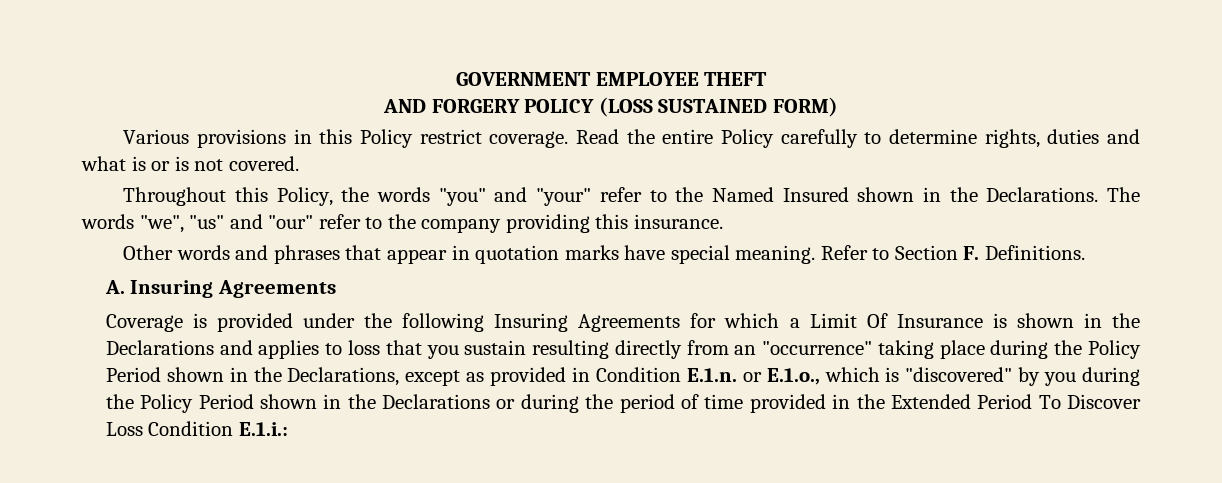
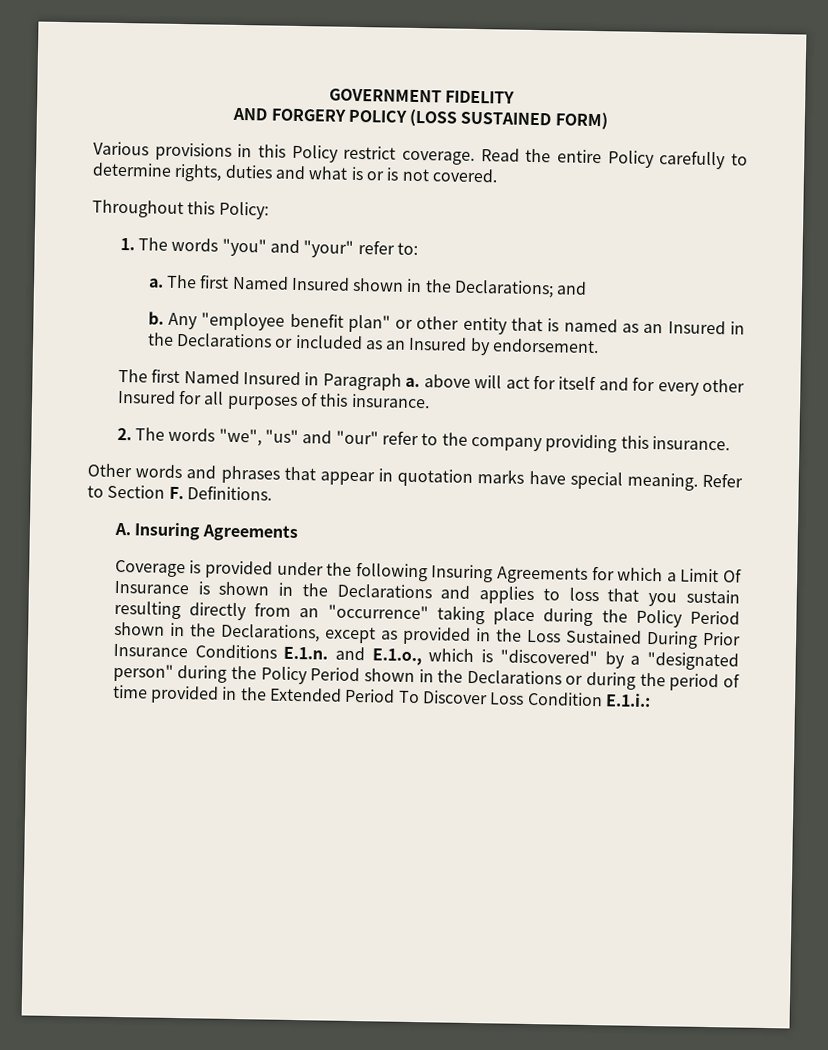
- GOVERNMENT EMPLOYEE THEFT
+ GOVERNMENT FIDELITY
- Throughout this Policy, the words "you" and "your" refer to the Named Insured shown in the Declarations. The words "we", "us" and "our" refer to the company providing this insurance.
+ Throughout this Policy:
+ 1. The words "you" and "your" refer to:
+ a. The first Named Insured shown in the Declarations; and
+ b. Any "employee benefit plan" or other entity that is named as an Insured in the Declarations or included as an Insured by endorsement.
+ The first Named Insured in Paragraph a. above will act for itself and for every other Insured for all purposes of this insurance.
+ 2. The words "we", "us" and "our" refer to the company providing this insurance.
- Coverage is provided under the following Insuring Agreements for which a Limit Of Insurance is shown in the Declarations and applies to loss that you sustain resulting directly from an "occurrence" taking place during the Policy Period shown in the Declarations, except as provided in Condition E.1.n. or E.1.o., which is "discovered" by you during the Policy Period shown in the Declarations or during the period of time provided in the Extended Period To Discover Loss Condition E.1.i.:
+ Coverage is provided under the following Insuring Agreements for which a Limit Of Insurance is shown in the Declarations and applies to loss that you sustain resulting directly from an "occurrence" taking place during the Policy Period shown in the Declarations, except as provided in the Loss Sustained During Prior Insurance Conditions E.1.n. and E.1.o., which is "discovered" by a "designated person" during the Policy Period shown in the Declarations or during the period of time provided in the Extended Period To Discover Loss Condition E.1.i.:

